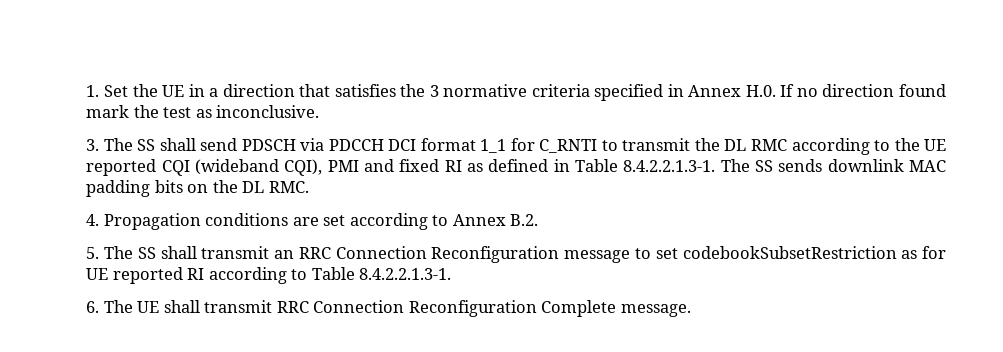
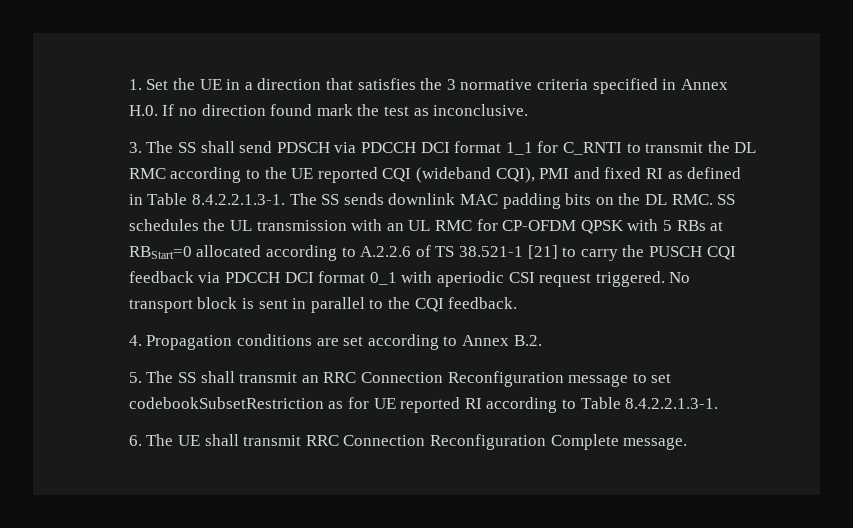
- 3. The SS shall send PDSCH via PDCCH DCI format 1_1 for C_RNTI to transmit the DL RMC according to the UE reported CQI (wideband CQI), PMI and fixed RI as defined in Table 8.4.2.2.1.3-1. The SS sends downlink MAC padding bits on the DL RMC.
+ 3. The SS shall send PDSCH via PDCCH DCI format 1_1 for C_RNTI to transmit the DL RMC according to the UE reported CQI (wideband CQI), PMI and fixed RI as defined in Table 8.4.2.2.1.3-1. The SS sends downlink MAC padding bits on the DL RMC. SS schedules the UL transmission with an UL RMC for CP-OFDM QPSK with 5 RBs at RBStart=0 allocated according to A.2.2.6 of TS 38.521-1 [21] to carry the PUSCH CQI feedback via PDCCH DCI format 0_1 with aperiodic CSI request triggered. No transport block is sent in parallel to the CQI feedback.

